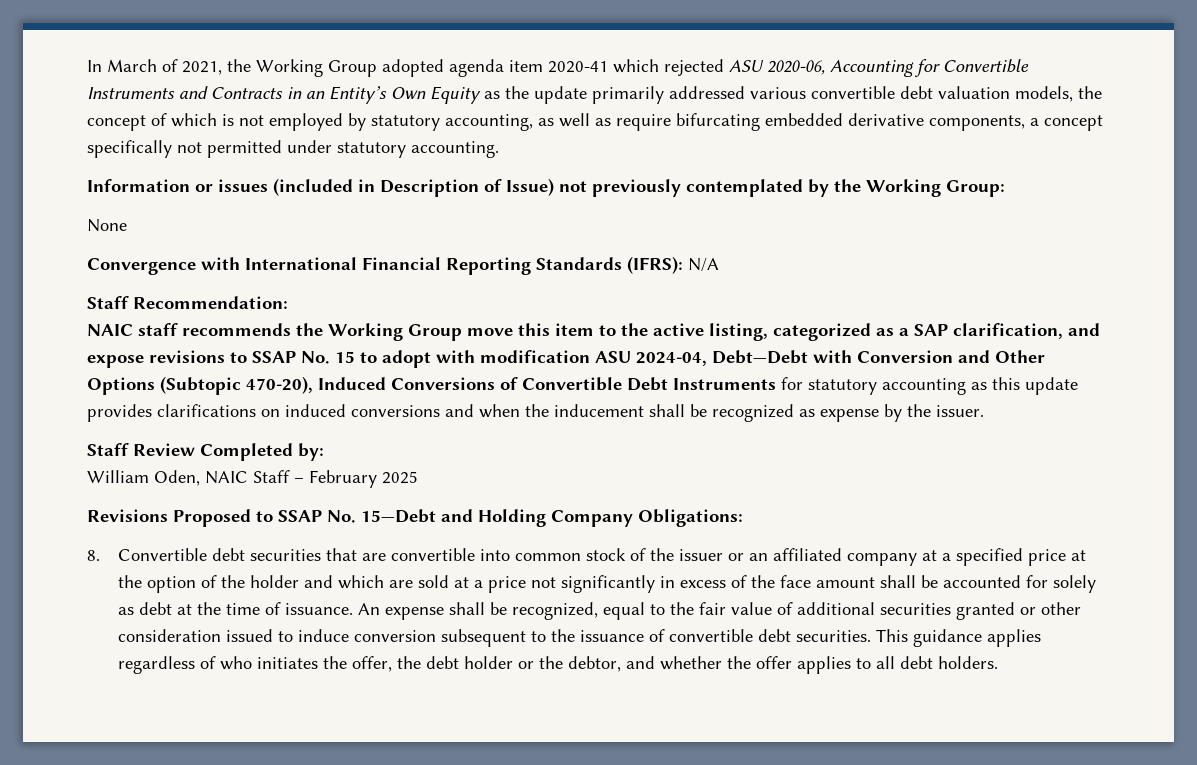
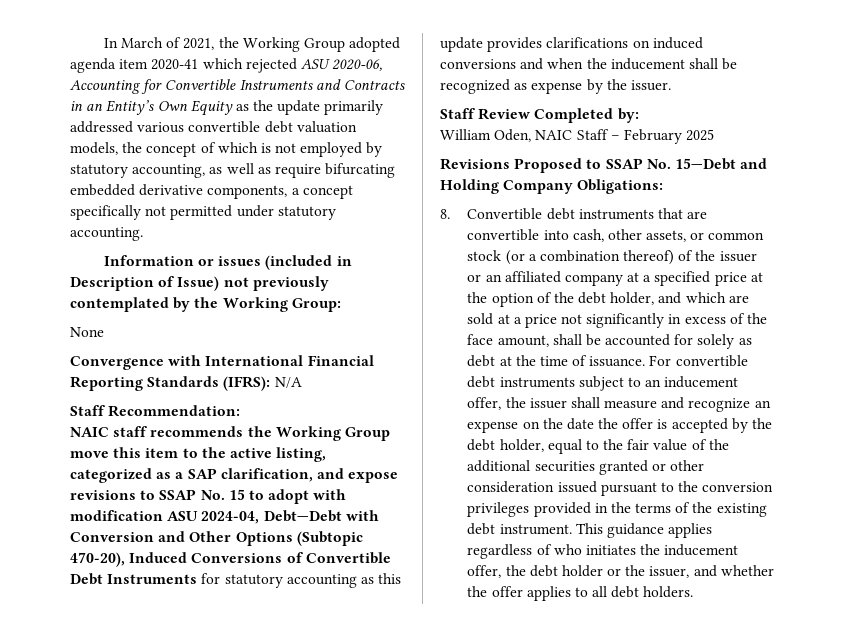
- 8. Convertible debt securities that are convertible into common stock of the issuer or an affiliated company at a specified price at the option of the holder and which are sold at a price not significantly in excess of the face amount shall be accounted for solely as debt at the time of issuance.
+ 8. Convertible debt instruments that are convertible into cash, other assets, or common stock (or a combination thereof) of the issuer or an affiliated company at a specified price at the option of the debt holder, and which are sold at a price not significantly in excess of the face amount, shall be accounted for solely as debt at the time of issuance.
- An expense shall be recognized, equal to the fair value of additional securities granted or other consideration issued to induce conversion subsequent to the issuance of convertible debt securities.
+ For convertible debt instruments subject to an inducement offer, the issuer shall measure and recognize an expense on the date the offer is accepted by the debt holder, equal to the fair value of the additional securities granted or other consideration issued pursuant to the conversion privileges provided in the terms of the existing debt instrument.
- This guidance applies regardless of who initiates the offer, the debt holder or the debtor, and whether the offer applies to all debt holders.
+ This guidance applies regardless of who initiates the inducement offer, the debt holder or the issuer, and whether the offer applies to all debt holders.

